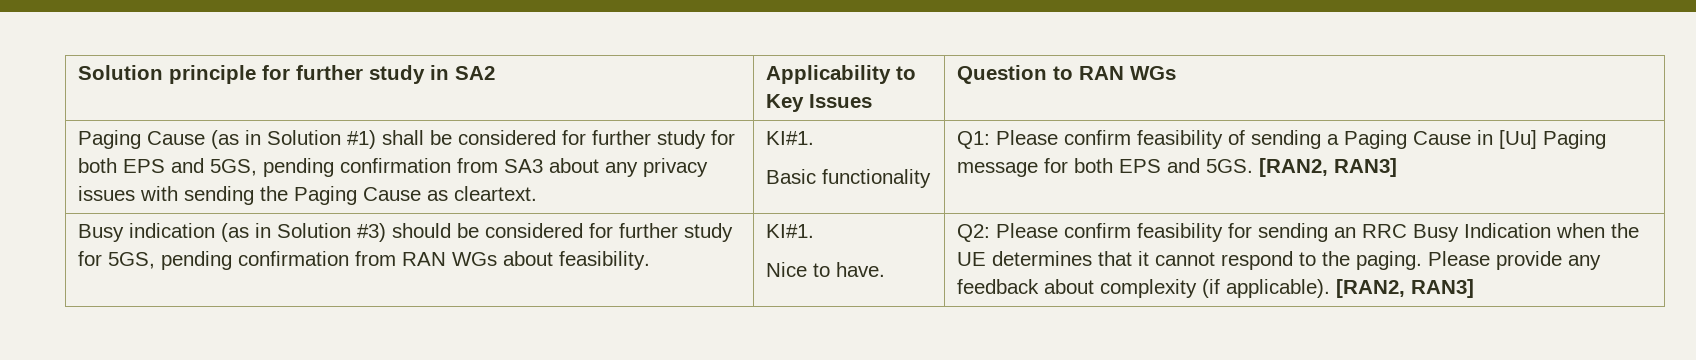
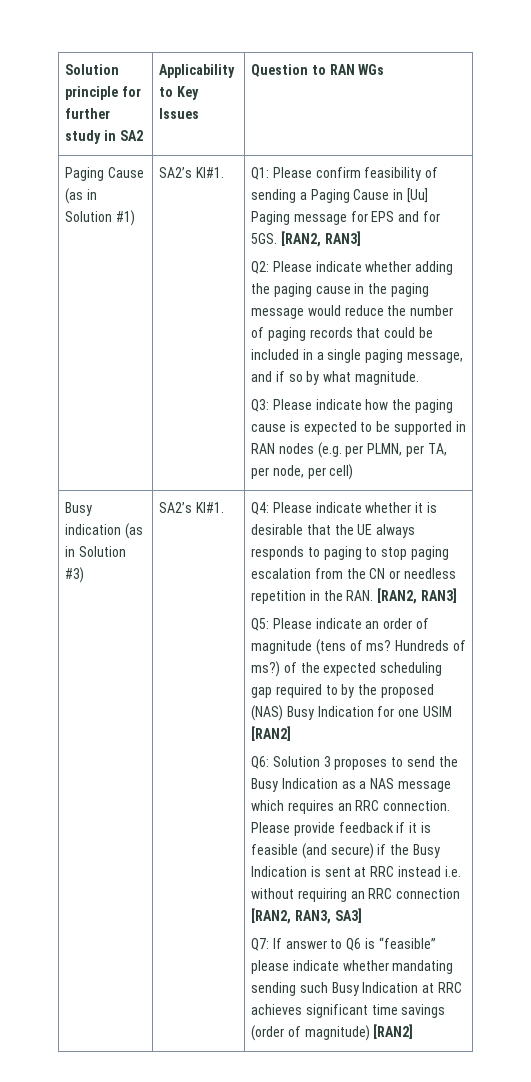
- Paging Cause (as in Solution #1) shall be considered for further study for both EPS and 5GS, pending confirmation from SA3 about any privacy issues with sending the Paging Cause as cleartext. | KI#1.
- Basic functionality
+ Paging Cause (as in Solution #1) | SA2’s KI#1.
- Q1: Please confirm feasibility of sending a Paging Cause in [Uu] Paging message for both EPS and 5GS.
+ Q1: Please confirm feasibility of sending a Paging Cause in [Uu] Paging message for EPS and for 5GS.
+ Q2: Please indicate whether adding the paging cause in the paging message would reduce the number of paging records that could be included in a single paging message, and if so by what magnitude.
+ Q3: Please indicate how the paging cause is expected to be supported in RAN nodes (e.g. per PLMN, per TA, per node, per cell)
- Busy indication (as in Solution #3) should be considered for further study for 5GS, pending confirmation from RAN WGs about feasibility. | KI#1.
- Nice to have. | Q2: Please confirm feasibility for sending an RRC Busy Indication when the UE determines that it cannot respond to the paging. Please provide any feedback about complexity (if applicable). [RAN2, RAN3]
+ Busy indication (as in Solution #3) | SA2’s KI#1. | Q4: Please indicate whether it is desirable that the UE always responds to paging to stop paging escalation from the CN or needless repetition in the RAN. [RAN2, RAN3]
+ Q5: Please indicate an order of magnitude (tens of ms? Hundreds of ms?) of the expected scheduling gap required to by the proposed (NAS) Busy Indication for one USIM [RAN2]
+ Q6: Solution 3 proposes to send the Busy Indication as a NAS message which requires an RRC connection. Please provide feedback if it is feasible (and secure) if the Busy Indication is sent at RRC instead i.e. without requiring an RRC connection [RAN2, RAN3, SA3]
+ Q7: If answer to Q6 is “feasible” please indicate whether mandating sending such Busy Indication at RRC achieves significant time savings (order of magnitude) [RAN2]

